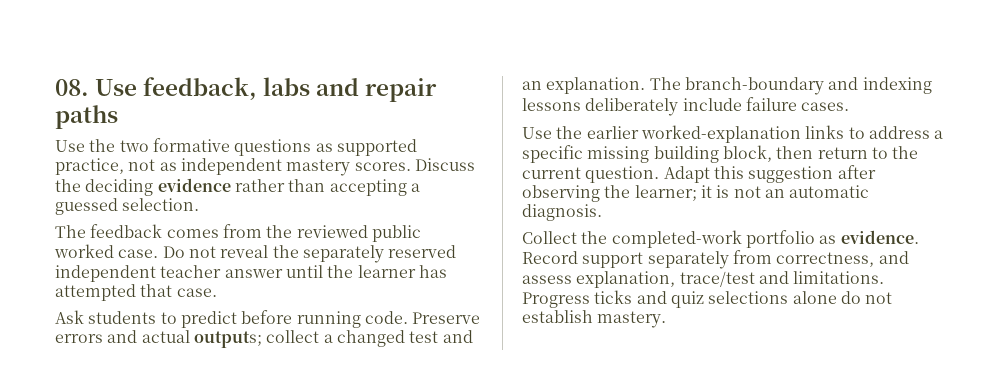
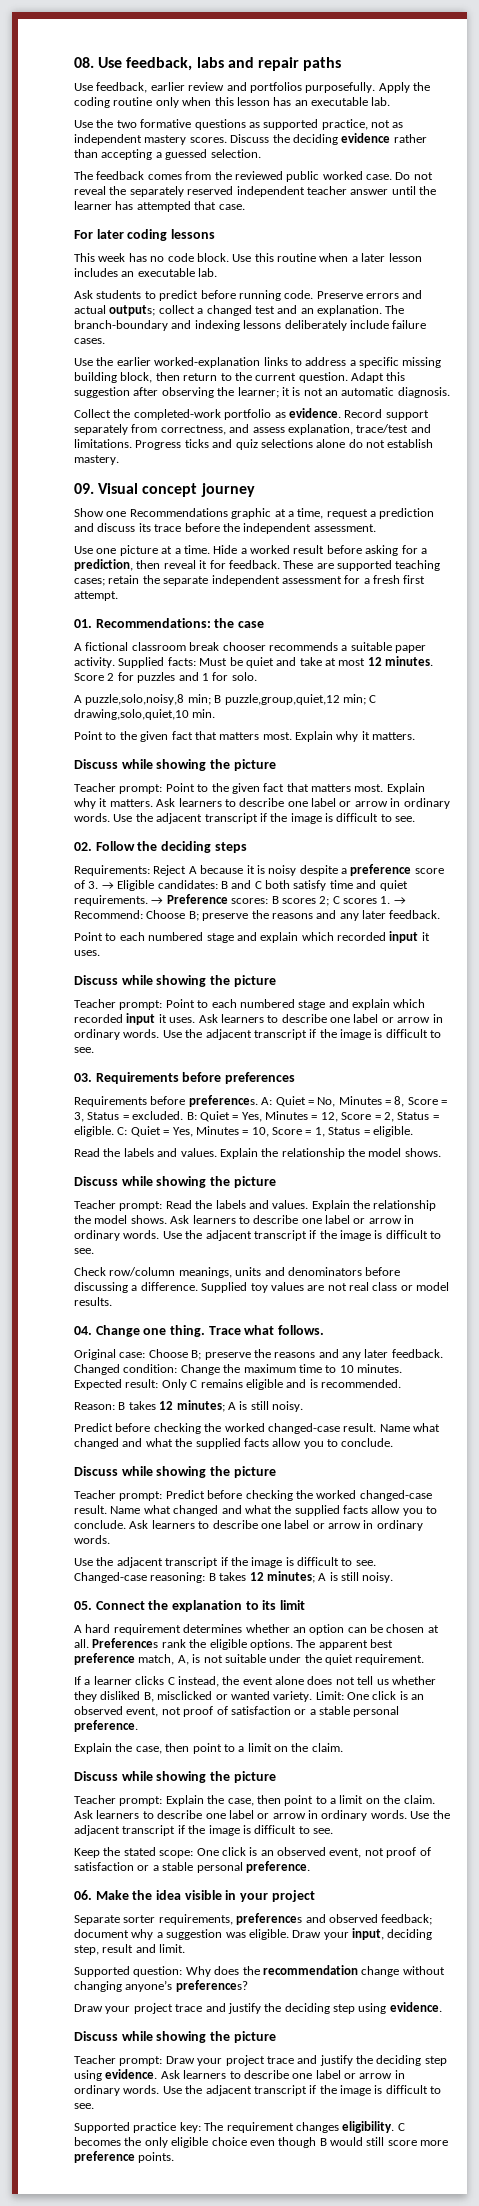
+ Use feedback, earlier review and portfolios purposefully. Apply the coding routine only when this lesson has an executable lab.
+ For later coding lessons
+ This week has no code block. Use this routine when a later lesson includes an executable lab.
+ 09. Visual concept journey
+ Show one Recommendations graphic at a time, request a prediction and discuss its trace before the independent assessment.
+ Use one picture at a time. Hide a worked result before asking for a prediction, then reveal it for feedback. These are supported teaching cases; retain the separate independent assessment for a fresh first attempt.
+ 01. Recommendations: the case
+ A fictional classroom break chooser recommends a suitable paper activity. Supplied facts: Must be quiet and take at most 12 minutes. Score 2 for puzzles and 1 for solo.
+ A puzzle,solo,noisy,8 min; B puzzle,group,quiet,12 min; C drawing,solo,quiet,10 min.
+ Point to the given fact that matters most. Explain why it matters.
+ Discuss while showing the picture
+ Teacher prompt: Point to the given fact that matters most. Explain why it matters. Ask learners to describe one label or arrow in ordinary words. Use the adjacent transcript if the image is difficult to see.
+ 02. Follow the deciding steps
+ Requirements: Reject A because it is noisy despite a preference score of 3. → Eligible candidates: B and C both satisfy time and quiet requirements. → Preference scores: B scores 2; C scores 1. → Recommend: Choose B; preserve the reasons and any later feedback.
+ Point to each numbered stage and explain which recorded input it uses.
+ Discuss while showing the picture
+ Teacher prompt: Point to each numbered stage and explain which recorded input it uses. Ask learners to describe one label or arrow in ordinary words. Use the adjacent transcript if the image is difficult to see.
+ 03. Requirements before preferences
+ Requirements before preferences. A: Quiet = No, Minutes = 8, Score = 3, Status = excluded. B: Quiet = Yes, Minutes = 12, Score = 2, Status = eligible. C: Quiet = Yes, Minutes = 10, Score = 1, Status = eligible.
+ Read the labels and values. Explain the relationship the model shows.
+ Discuss while showing the picture
+ Teacher prompt: Read the labels and values. Explain the relationship the model shows. Ask learners to describe one label or arrow in ordinary words. Use the adjacent transcript if the image is difficult to see.
+ Check row/column meanings, units and denominators before discussing a difference. Supplied toy values are not real class or model results.
+ 04. Change one thing. Trace what follows.
+ Original case: Choose B; preserve the reasons and any later feedback. Changed condition: Change the maximum time to 10 minutes. Expected result: Only C remains eligible and is recommended.
+ Reason: B takes 12 minutes; A is still noisy.
+ Predict before checking the worked changed-case result. Name what changed and what the supplied facts allow you to conclude.
+ Discuss while showing the picture
+ Teacher prompt: Predict before checking the worked changed-case result. Name what changed and what the supplied facts allow you to conclude. Ask learners to describe one label or arrow in ordinary words.
+ Use the adjacent transcript if the image is difficult to see. Changed-case reasoning: B takes 12 minutes; A is still noisy.
+ 05. Connect the explanation to its limit
+ A hard requirement determines whether an option can be chosen at all. Preferences rank the eligible options. The apparent best preference match, A, is not suitable under the quiet requirement.
+ If a learner clicks C instead, the event alone does not tell us whether they disliked B, misclicked or wanted variety. Limit: One click is an observed event, not proof of satisfaction or a stable personal preference.
+ Explain the case, then point to a limit on the claim.
+ Discuss while showing the picture
+ Teacher prompt: Explain the case, then point to a limit on the claim. Ask learners to describe one label or arrow in ordinary words. Use the adjacent transcript if the image is difficult to see.
+ Keep the stated scope: One click is an observed event, not proof of satisfaction or a stable personal preference.
+ 06. Make the idea visible in your project
+ Separate sorter requirements, preferences and observed feedback; document why a suggestion was eligible. Draw your input, deciding step, result and limit.
+ Supported question: Why does the recommendation change without changing anyone’s preferences?
+ Draw your project trace and justify the deciding step using evidence.
+ Discuss while showing the picture
+ Teacher prompt: Draw your project trace and justify the deciding step using evidence. Ask learners to describe one label or arrow in ordinary words. Use the adjacent transcript if the image is difficult to see.
+ Supported practice key: The requirement changes eligibility. C becomes the only eligible choice even though B would still score more preference points.

